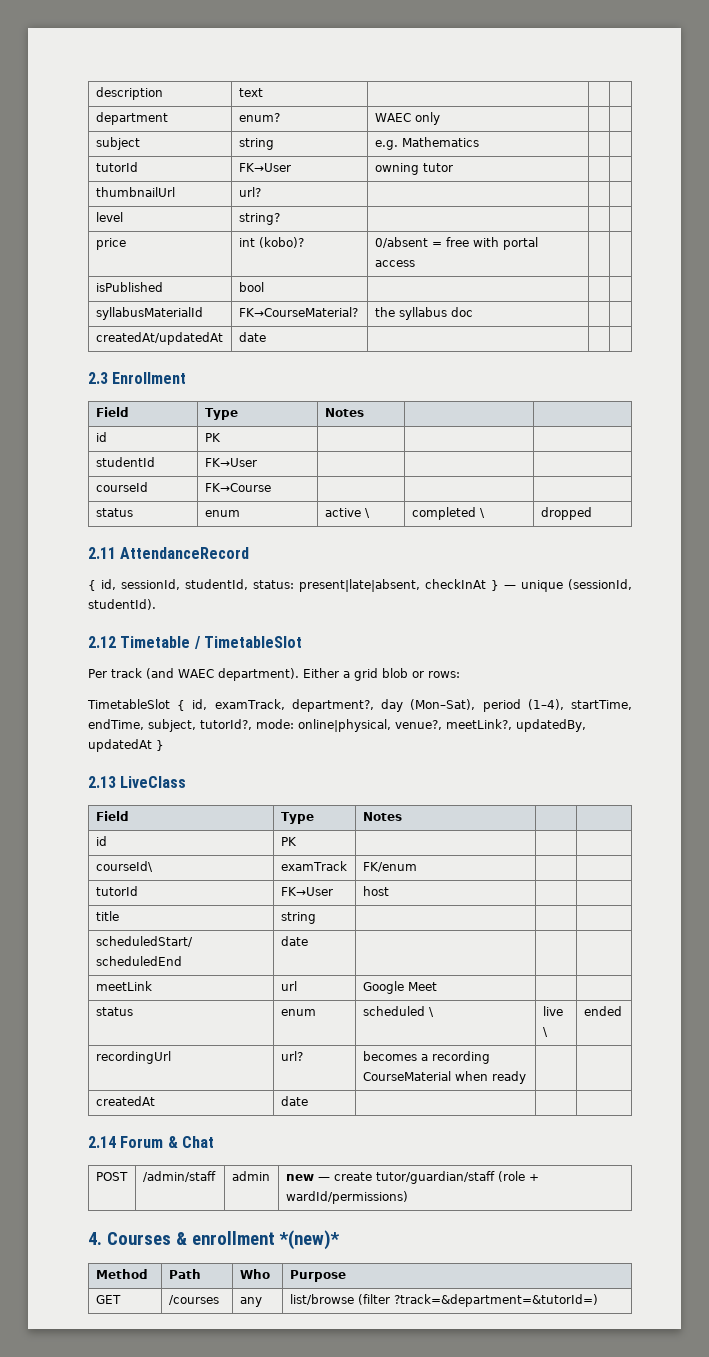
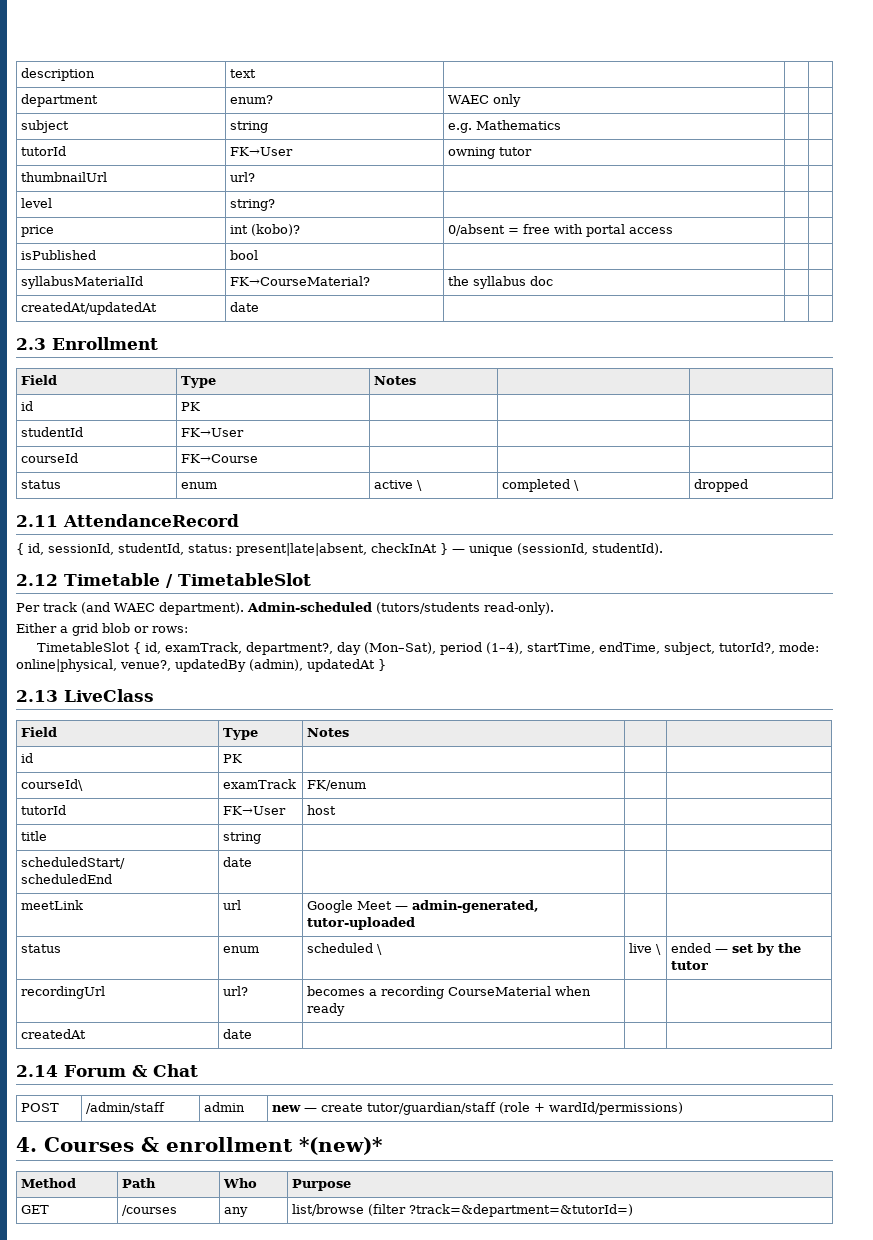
- Per track (and WAEC department). Either a grid blob or rows:
+ Per track (and WAEC department). Admin-scheduled (tutors/students read-only).
+ Either a grid blob or rows:
- TimetableSlot { id, examTrack, department?, day (Mon–Sat), period (1–4), startTime, endTime, subject, tutorId?, mode: online|physical, venue?, meetLink?, updatedBy, updatedAt }
+ TimetableSlot { id, examTrack, department?, day (Mon–Sat), period (1–4), startTime, endTime, subject, tutorId?, mode: online|physical, venue?, updatedBy (admin), updatedAt }
- meetLink | url | Google Meet | |
+ meetLink | url | Google Meet — admin-generated, tutor-uploaded | |
- status | enum | scheduled \ | live \ | ended
+ status | enum | scheduled \ | live \ | ended — set by the tutor

